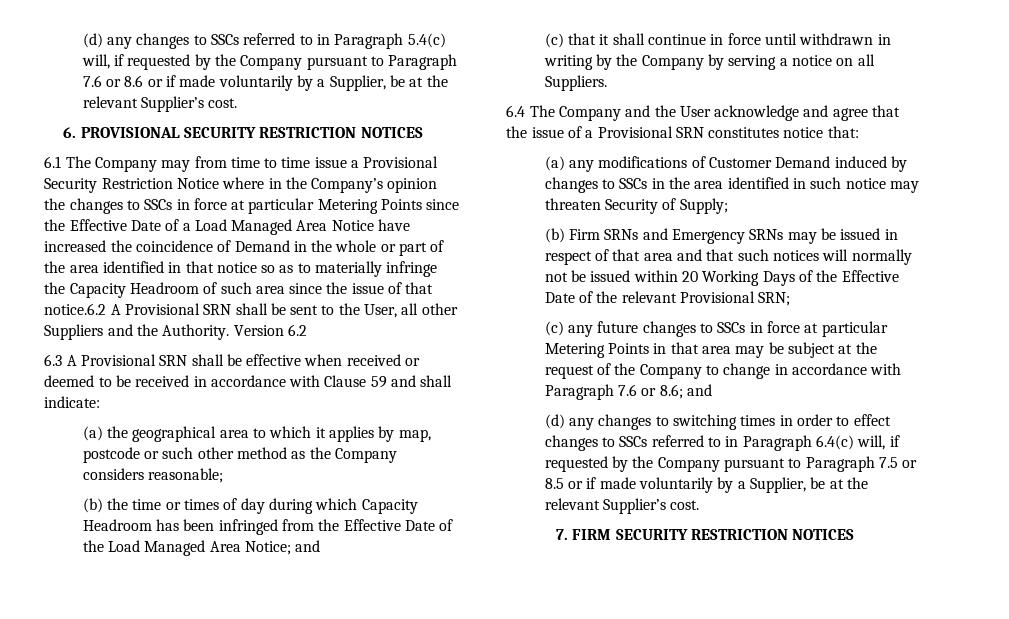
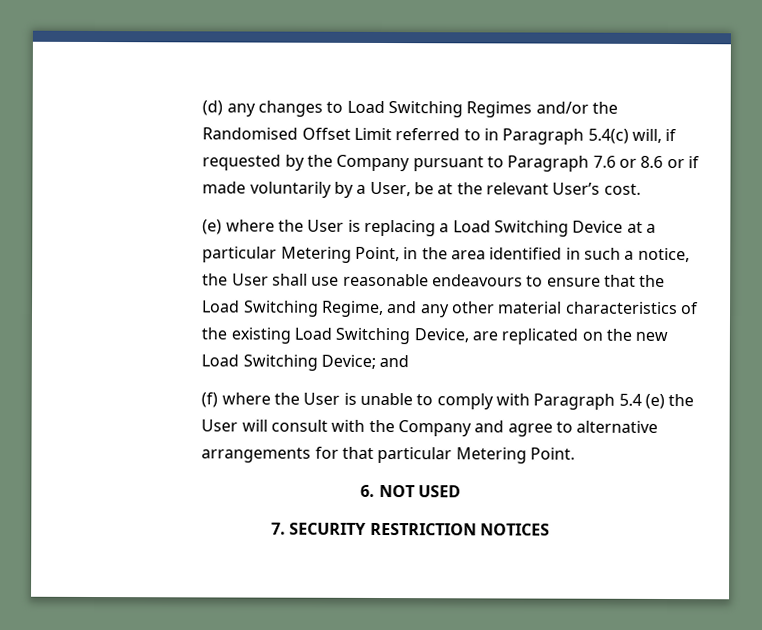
- (d) any changes to SSCs referred to in Paragraph 5.4(c) will, if requested by the Company pursuant to Paragraph 7.6 or 8.6 or if made voluntarily by a Supplier, be at the relevant Supplier’s cost.
- 6. PROVISIONAL SECURITY RESTRICTION NOTICES
- 6.1 The Company may from time to time issue a Provisional Security Restriction Notice where in the Company’s opinion the changes to SSCs in force at particular Metering Points since the Effective Date of a Load Managed Area Notice have increased the coincidence of Demand in the whole or part of the area identified in that notice so as to materially infringe the Capacity Headroom of such area since the issue of that notice.6.2 A Provisional SRN shall be sent to the User, all other Suppliers and the Authority. Version 6.2
- 6.3 A Provisional SRN shall be effective when received or deemed to be received in accordance with Clause 59 and shall indicate:
- (a) the geographical area to which it applies by map, postcode or such other method as the Company considers reasonable;
- (b) the time or times of day during which Capacity Headroom has been infringed from the Effective Date of the Load Managed Area Notice; and
- (c) that it shall continue in force until withdrawn in writing by the Company by serving a notice on all Suppliers.
- 6.4 The Company and the User acknowledge and agree that the issue of a Provisional SRN constitutes notice that:
- (a) any modifications of Customer Demand induced by changes to SSCs in the area identified in such notice may threaten Security of Supply;
- (b) Firm SRNs and Emergency SRNs may be issued in respect of that area and that such notices will normally not be issued within 20 Working Days of the Effective Date of the relevant Provisional SRN;
- (c) any future changes to SSCs in force at particular Metering Points in that area may be subject at the request of the Company to change in accordance with Paragraph 7.6 or 8.6; and
- (d) any changes to switching times in order to effect changes to SSCs referred to in Paragraph 6.4(c) will, if requested by the Company pursuant to Paragraph 7.5 or 8.5 or if made voluntarily by a Supplier, be at the relevant Supplier’s cost.
+ (d) any changes to Load Switching Regimes and/or the Randomised Offset Limit referred to in Paragraph 5.4(c) will, if requested by the Company pursuant to Paragraph 7.6 or 8.6 or if made voluntarily by a User, be at the relevant User’s cost.
+ (e) where the User is replacing a Load Switching Device at a particular Metering Point, in the area identified in such a notice, the User shall use reasonable endeavours to ensure that the Load Switching Regime, and any other material characteristics of the existing Load Switching Device, are replicated on the new Load Switching Device; and
+ (f) where the User is unable to comply with Paragraph 5.4 (e) the User will consult with the Company and agree to alternative arrangements for that particular Metering Point.
+ 6. NOT USED
- 7. FIRM SECURITY RESTRICTION NOTICES
+ 7. SECURITY RESTRICTION NOTICES

